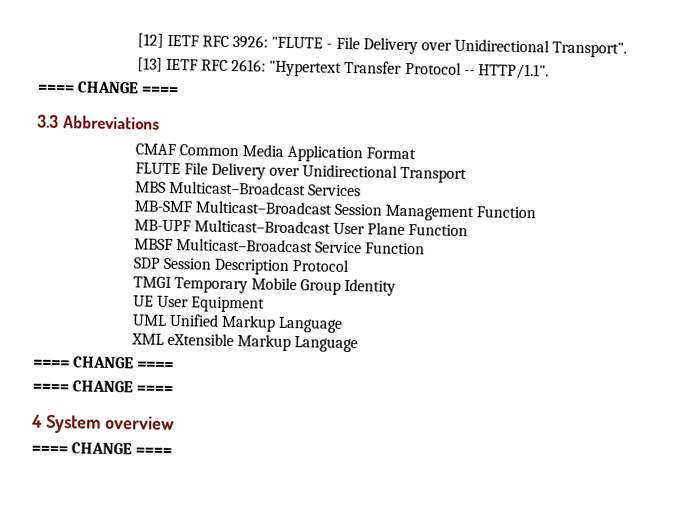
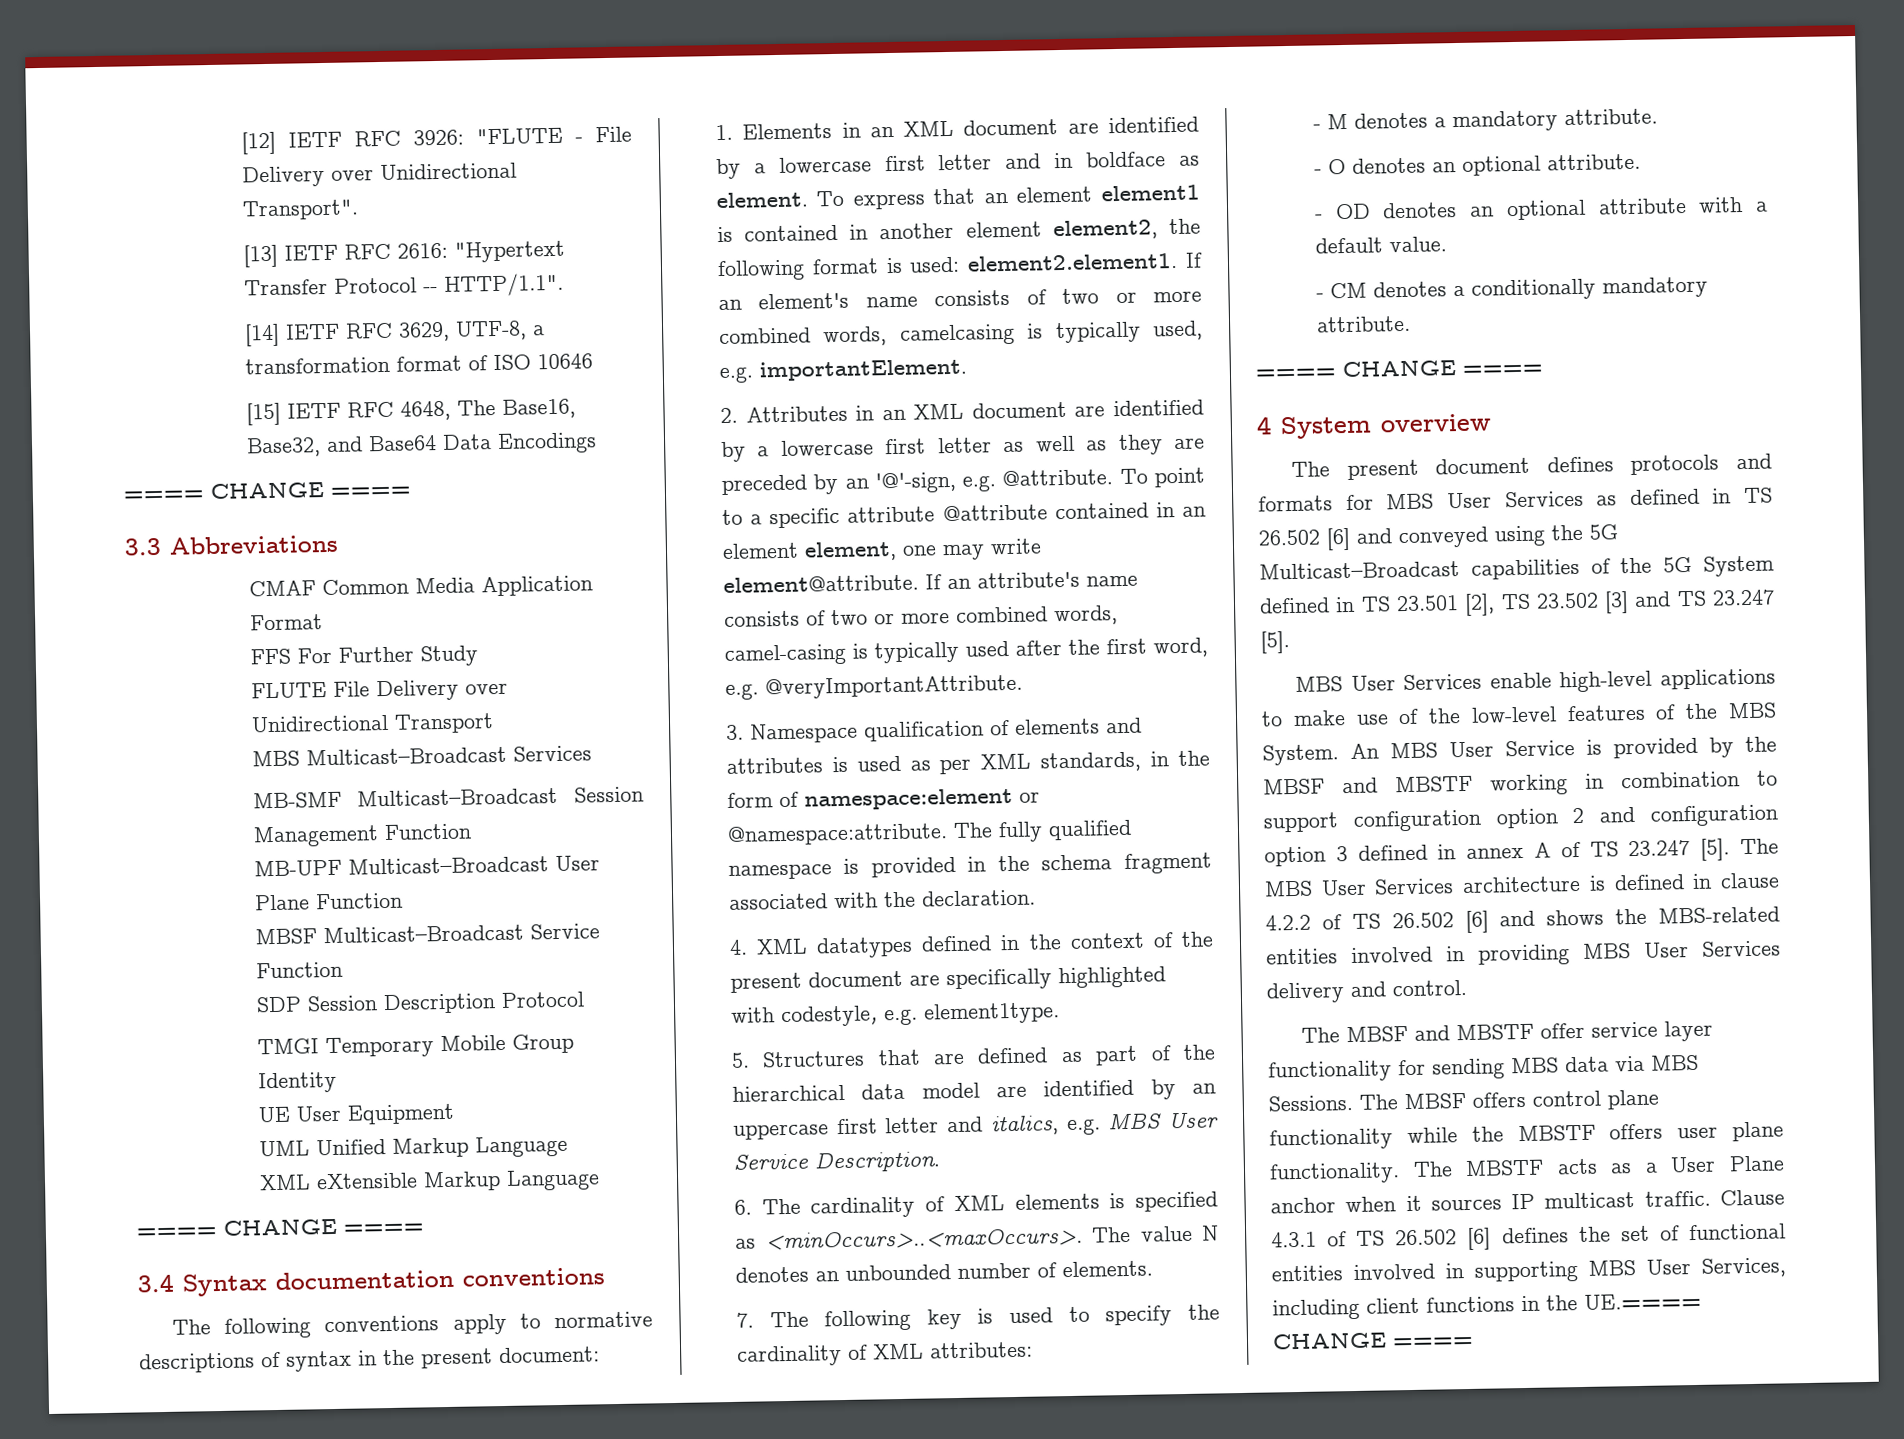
+ [14] IETF RFC 3629, UTF-8, a transformation format of ISO 10646
+ [15] IETF RFC 4648, The Base16, Base32, and Base64 Data Encodings
+ FFS For Further Study
+ 3.4 Syntax documentation conventions
+ The following conventions apply to normative descriptions of syntax in the present document:
+ 1. Elements in an XML document are identified by a lowercase first letter and in boldface as element. To express that an element element1 is contained in another element element2, the following format is used: element2.element1. If an element's name consists of two or more combined words, camelcasing is typically used, e.g. importantElement.
+ 2. Attributes in an XML document are identified by a lowercase first letter as well as they are preceded by an '@'-sign, e.g. @attribute. To point to a specific attribute @attribute contained in an element element, one may write element@attribute. If an attribute's name consists of two or more combined words, camel-casing is typically used after the first word, e.g. @veryImportantAttribute.
+ 3. Namespace qualification of elements and attributes is used as per XML standards, in the form of namespace:element or @namespace:attribute. The fully qualified namespace is provided in the schema fragment associated with the declaration.
+ 4. XML datatypes defined in the context of the present document are specifically highlighted with codestyle, e.g. element1type.
+ 5. Structures that are defined as part of the hierarchical data model are identified by an uppercase first letter and italics, e.g. MBS User Service Description.
+ 6. The cardinality of XML elements is specified as <minOccurs>..<maxOccurs>. The value N denotes an unbounded number of elements.
+ 7. The following key is used to specify the cardinality of XML attributes:
+ - M denotes a mandatory attribute.
+ - O denotes an optional attribute.
+ - OD denotes an optional attribute with a default value.
+ - CM denotes a conditionally mandatory attribute.
  4 System overview
- ==== CHANGE ====
+ The present document defines protocols and formats for MBS User Services as defined in TS 26.502 [6] and conveyed using the 5G Multicast–Broadcast capabilities of the 5G System defined in TS 23.501 [2], TS 23.502 [3] and TS 23.247 [5].
+ MBS User Services enable high-level applications to make use of the low-level features of the MBS System. An MBS User Service is provided by the MBSF and MBSTF working in combination to support configuration option 2 and configuration option 3 defined in annex A of TS 23.247 [5]. The MBS User Services architecture is defined in clause 4.2.2 of TS 26.502 [6] and shows the MBS-related entities involved in providing MBS User Services delivery and control.
+ The MBSF and MBSTF offer service layer functionality for sending MBS data via MBS Sessions. The MBSF offers control plane functionality while the MBSTF offers user plane functionality. The MBSTF acts as a User Plane anchor when it sources IP multicast traffic. Clause 4.3.1 of TS 26.502 [6] defines the set of functional entities involved in supporting MBS User Services, including client functions in the UE.==== CHANGE ====

